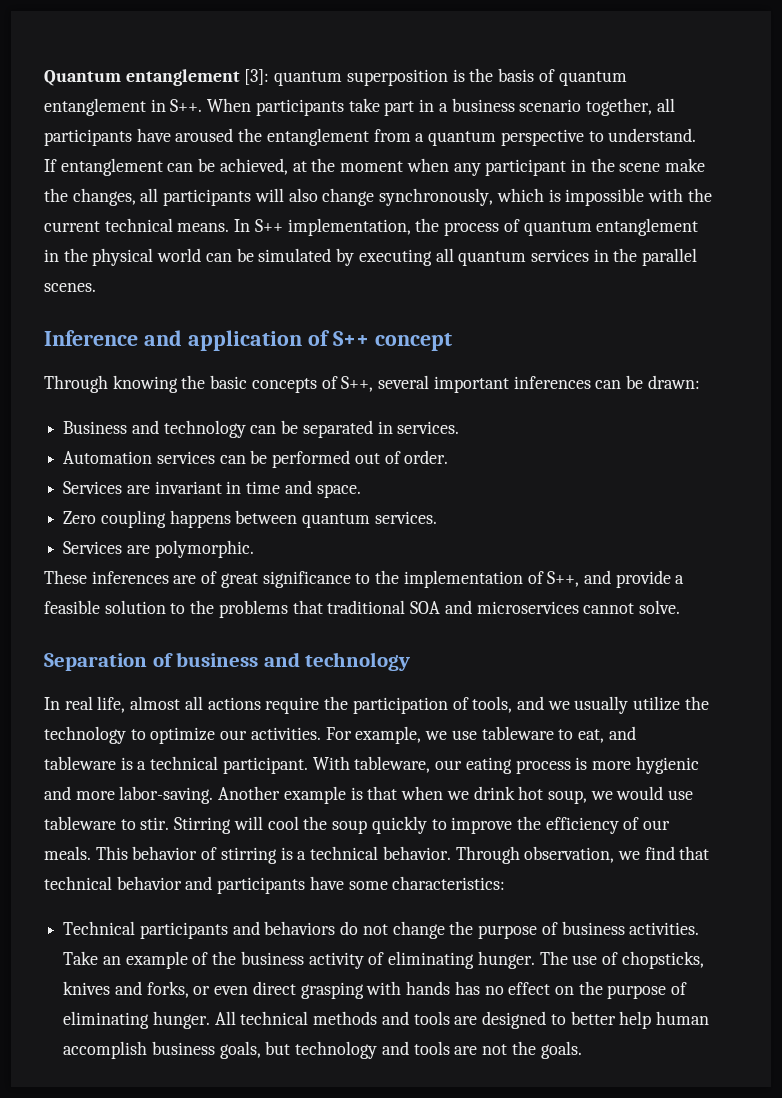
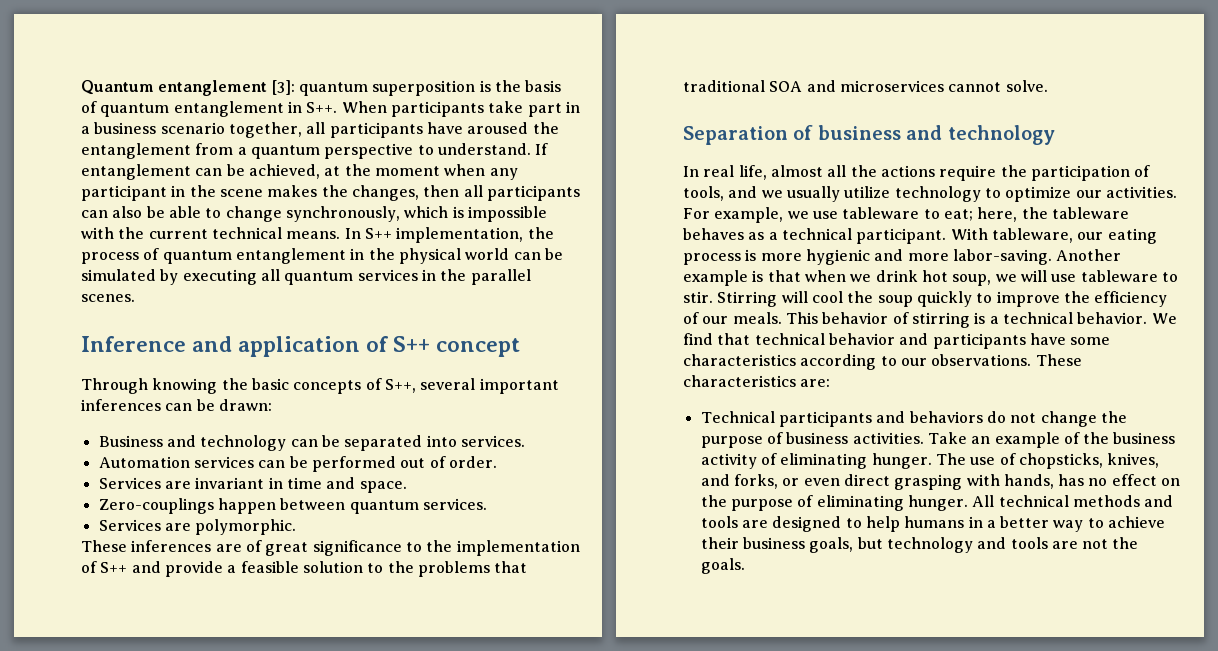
- If entanglement can be achieved, at the moment when any participant in the scene make the changes, all participants will also change synchronously, which is impossible with the current technical means.
+ If entanglement can be achieved, at the moment when any participant in the scene makes the changes, then all participants can also be able to change synchronously, which is impossible with the current technical means.
- Business and technology can be separated in services.
+ Business and technology can be separated into services.
- Zero coupling happens between quantum services.
+ Zero-couplings happen between quantum services.
- These inferences are of great significance to the implementation of S++, and provide a feasible solution to the problems that traditional SOA and microservices cannot solve.
+ These inferences are of great significance to the implementation of S++ and provide a feasible solution to the problems that traditional SOA and microservices cannot solve.
- In real life, almost all actions require the participation of tools, and we usually utilize the technology to optimize our activities.
+ In real life, almost all the actions require the participation of tools, and we usually utilize technology to optimize our activities.
- For example, we use tableware to eat, and tableware is a technical participant.
+ For example, we use tableware to eat; here, the tableware behaves as a technical participant.
- Another example is that when we drink hot soup, we would use tableware to stir.
+ Another example is that when we drink hot soup, we will use tableware to stir.
- Through observation, we find that technical behavior and participants have some characteristics:
+ We find that technical behavior and participants have some characteristics according to our observations. These characteristics are:
- The use of chopsticks, knives and forks, or even direct grasping with hands has no effect on the purpose of eliminating hunger.
+ The use of chopsticks, knives, and forks, or even direct grasping with hands, has no effect on the purpose of eliminating hunger.
- All technical methods and tools are designed to better help human accomplish business goals, but technology and tools are not the goals.
+ All technical methods and tools are designed to help humans in a better way to achieve their business goals, but technology and tools are not the goals.

